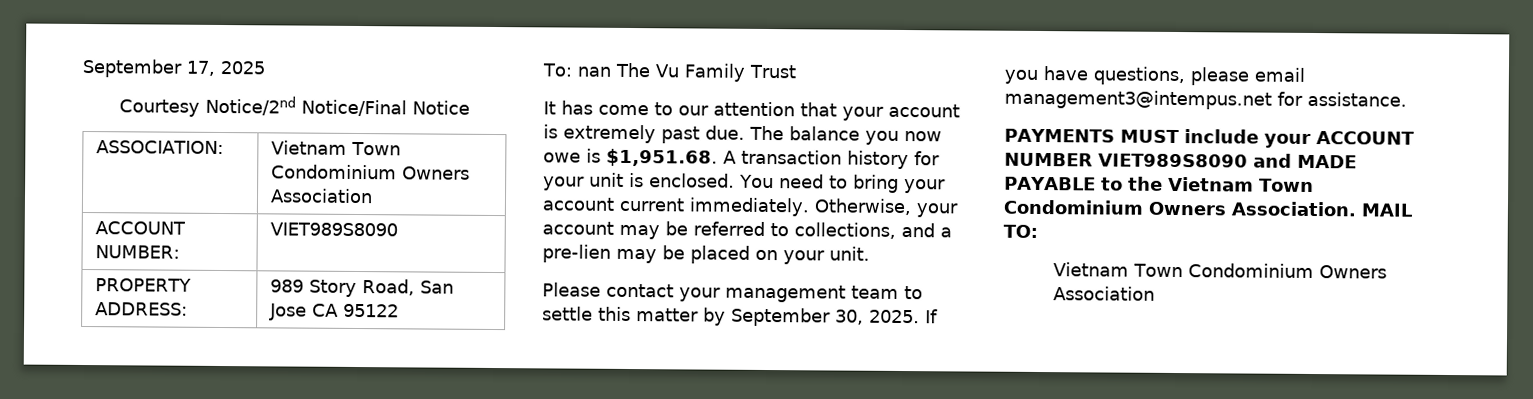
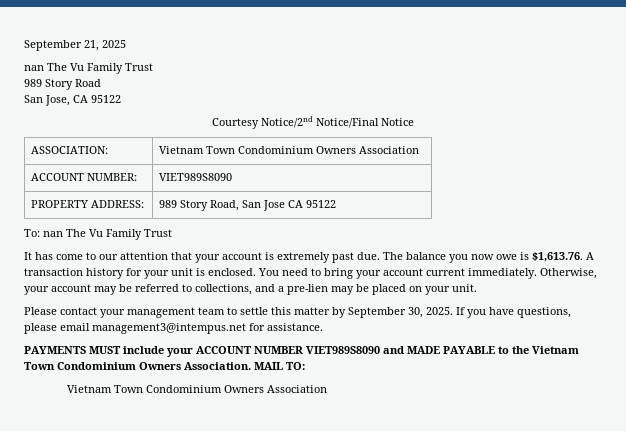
- September 17, 2025
+ September 21, 2025
+ nan The Vu Family Trust
+ 989 Story Road
+ San Jose, CA 95122
- The balance you now owe is $1,951.68. A transaction history for your unit is enclosed.
+ The balance you now owe is $1,613.76. A transaction history for your unit is enclosed.

